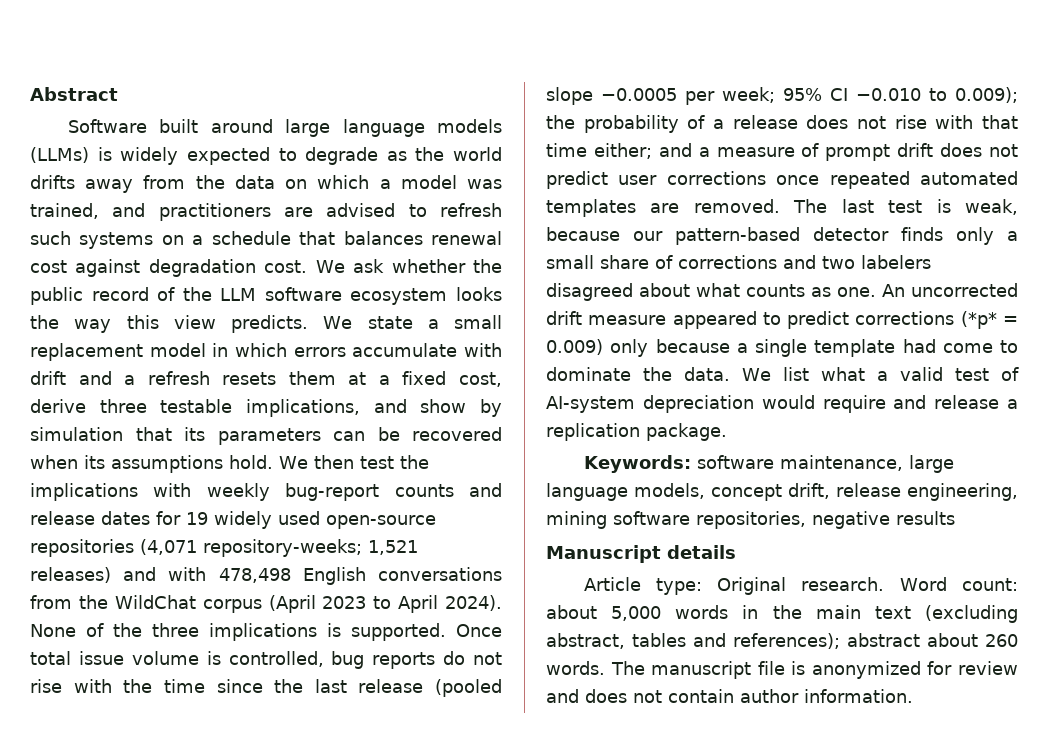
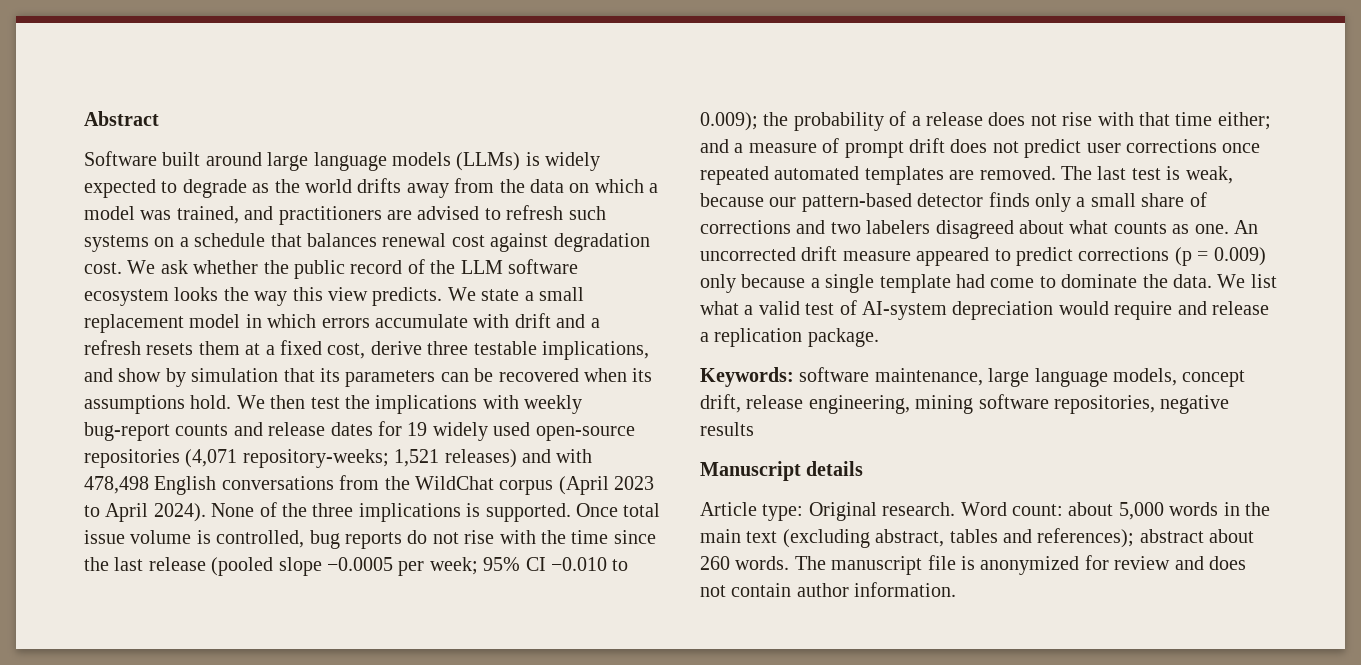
- An uncorrected drift measure appeared to predict corrections (*p* = 0.009) only because a single template had come to dominate the data.
+ An uncorrected drift measure appeared to predict corrections (p = 0.009) only because a single template had come to dominate the data.

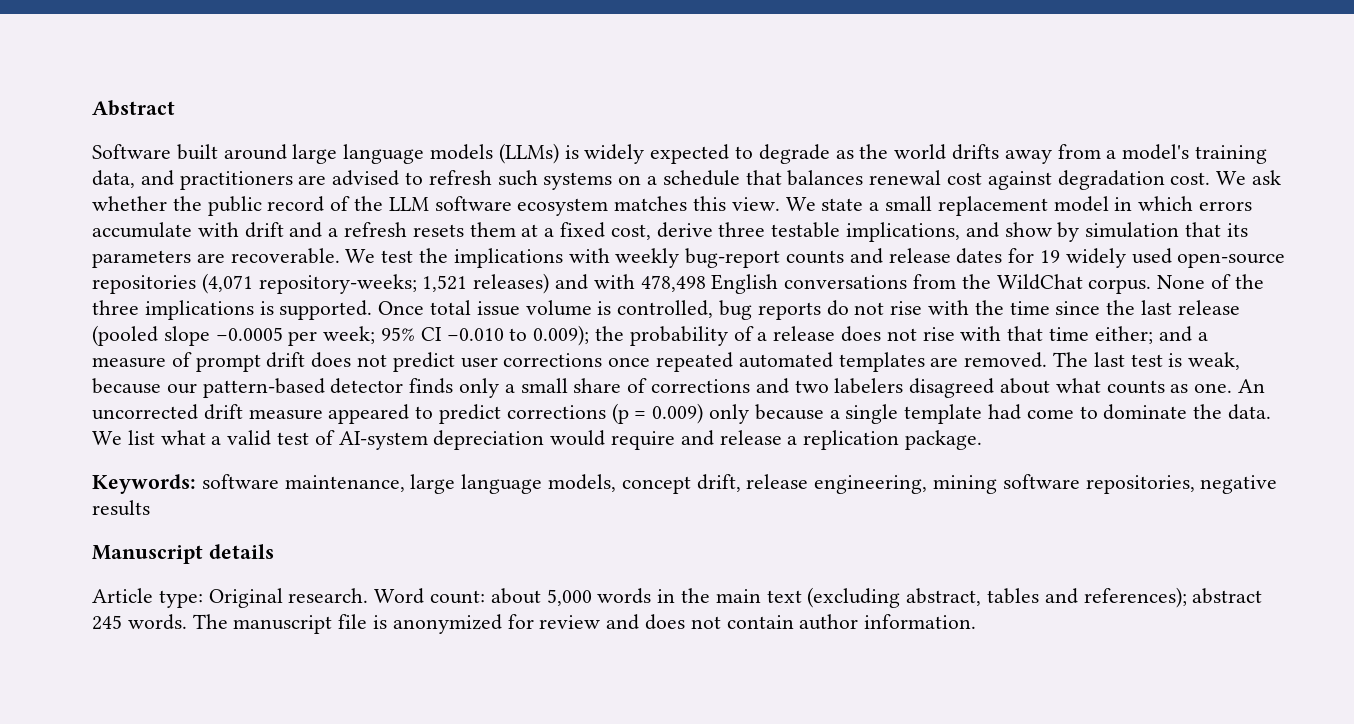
- Software built around large language models (LLMs) is widely expected to degrade as the world drifts away from the data on which a model was trained, and practitioners are advised to refresh such systems on a schedule that balances renewal cost against degradation cost.
+ Software built around large language models (LLMs) is widely expected to degrade as the world drifts away from a model's training data, and practitioners are advised to refresh such systems on a schedule that balances renewal cost against degradation cost.
- We ask whether the public record of the LLM software ecosystem looks the way this view predicts.
+ We ask whether the public record of the LLM software ecosystem matches this view.
- We state a small replacement model in which errors accumulate with drift and a refresh resets them at a fixed cost, derive three testable implications, and show by simulation that its parameters can be recovered when its assumptions hold. We then test the implications with weekly bug-report counts and release dates for 19 widely used open-source repositories (4,071 repository-weeks; 1,521 releases) and with 478,498 English conversations from the WildChat corpus (April 2023 to April 2024).
+ We state a small replacement model in which errors accumulate with drift and a refresh resets them at a fixed cost, derive three testable implications, and show by simulation that its parameters are recoverable. We test the implications with weekly bug-report counts and release dates for 19 widely used open-source repositories (4,071 repository-weeks; 1,521 releases) and with 478,498 English conversations from the WildChat corpus.
- Word count: about 5,000 words in the main text (excluding abstract, tables and references); abstract about 260 words.
+ Word count: about 5,000 words in the main text (excluding abstract, tables and references); abstract 245 words.

